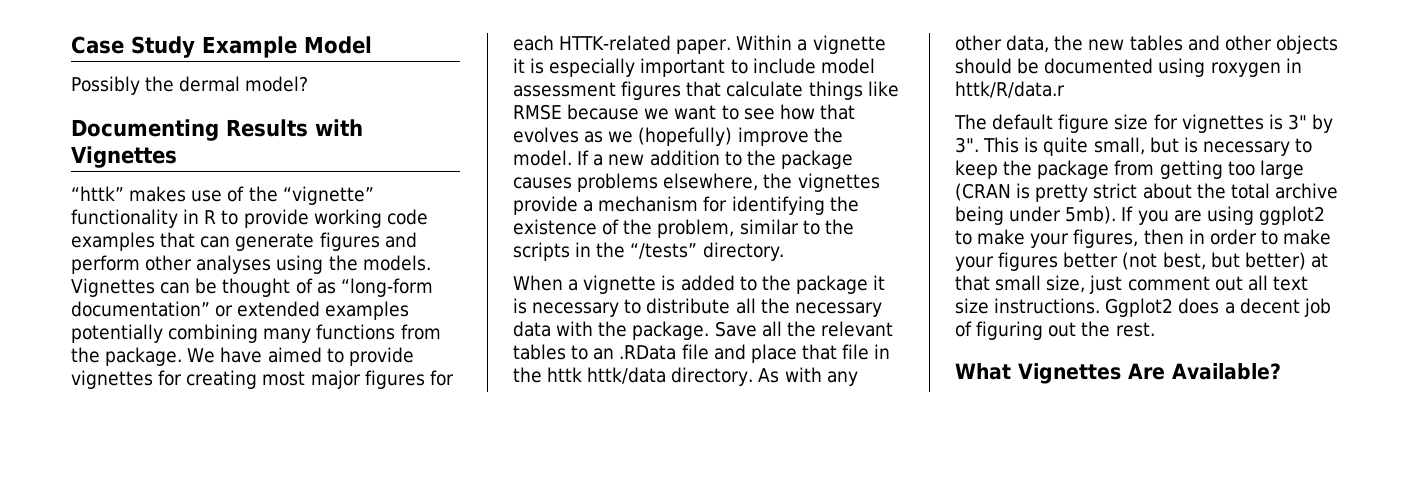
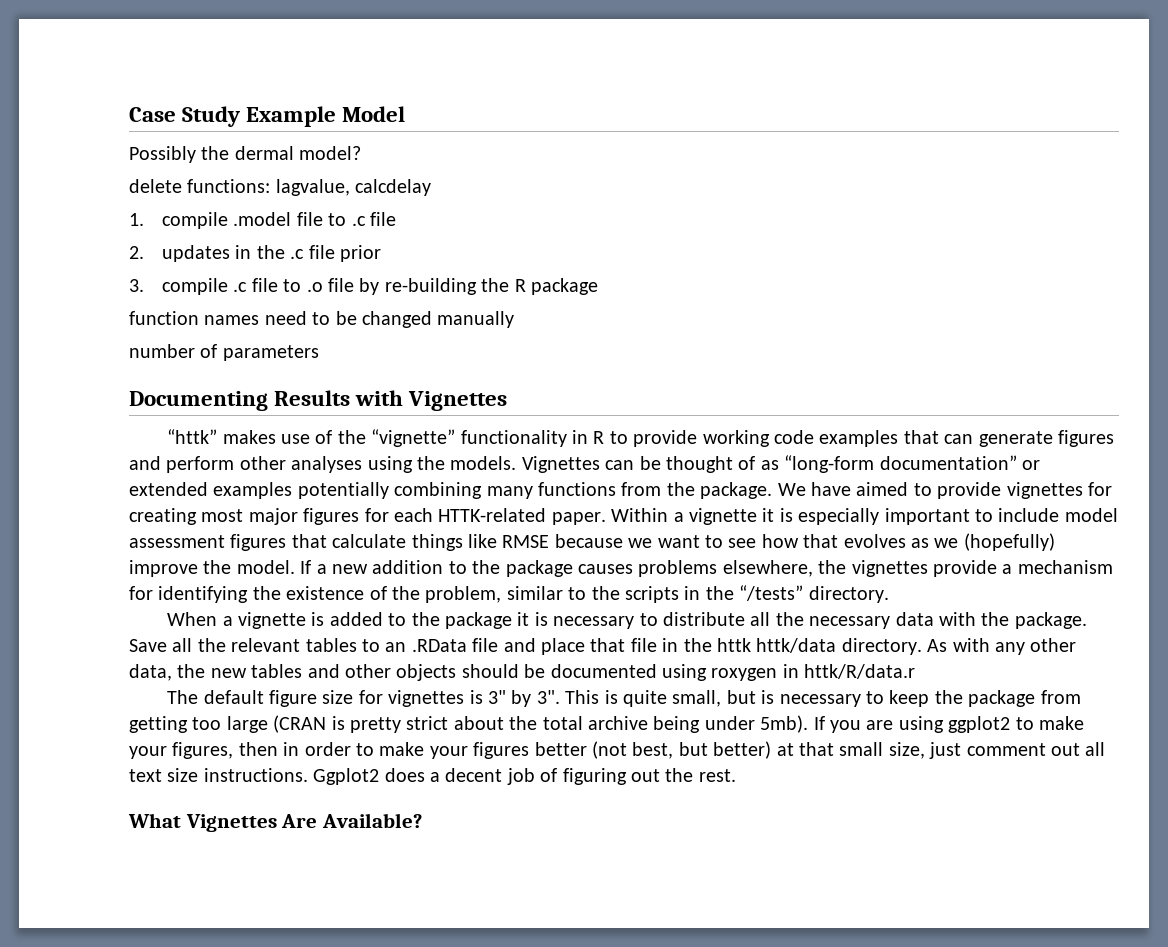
+ delete functions: lagvalue, calcdelay
+ 1. compile .model file to .c file
+ 2. updates in the .c file prior
+ 3. compile .c file to .o file by re-building the R package
+ function names need to be changed manually
+ number of parameters

